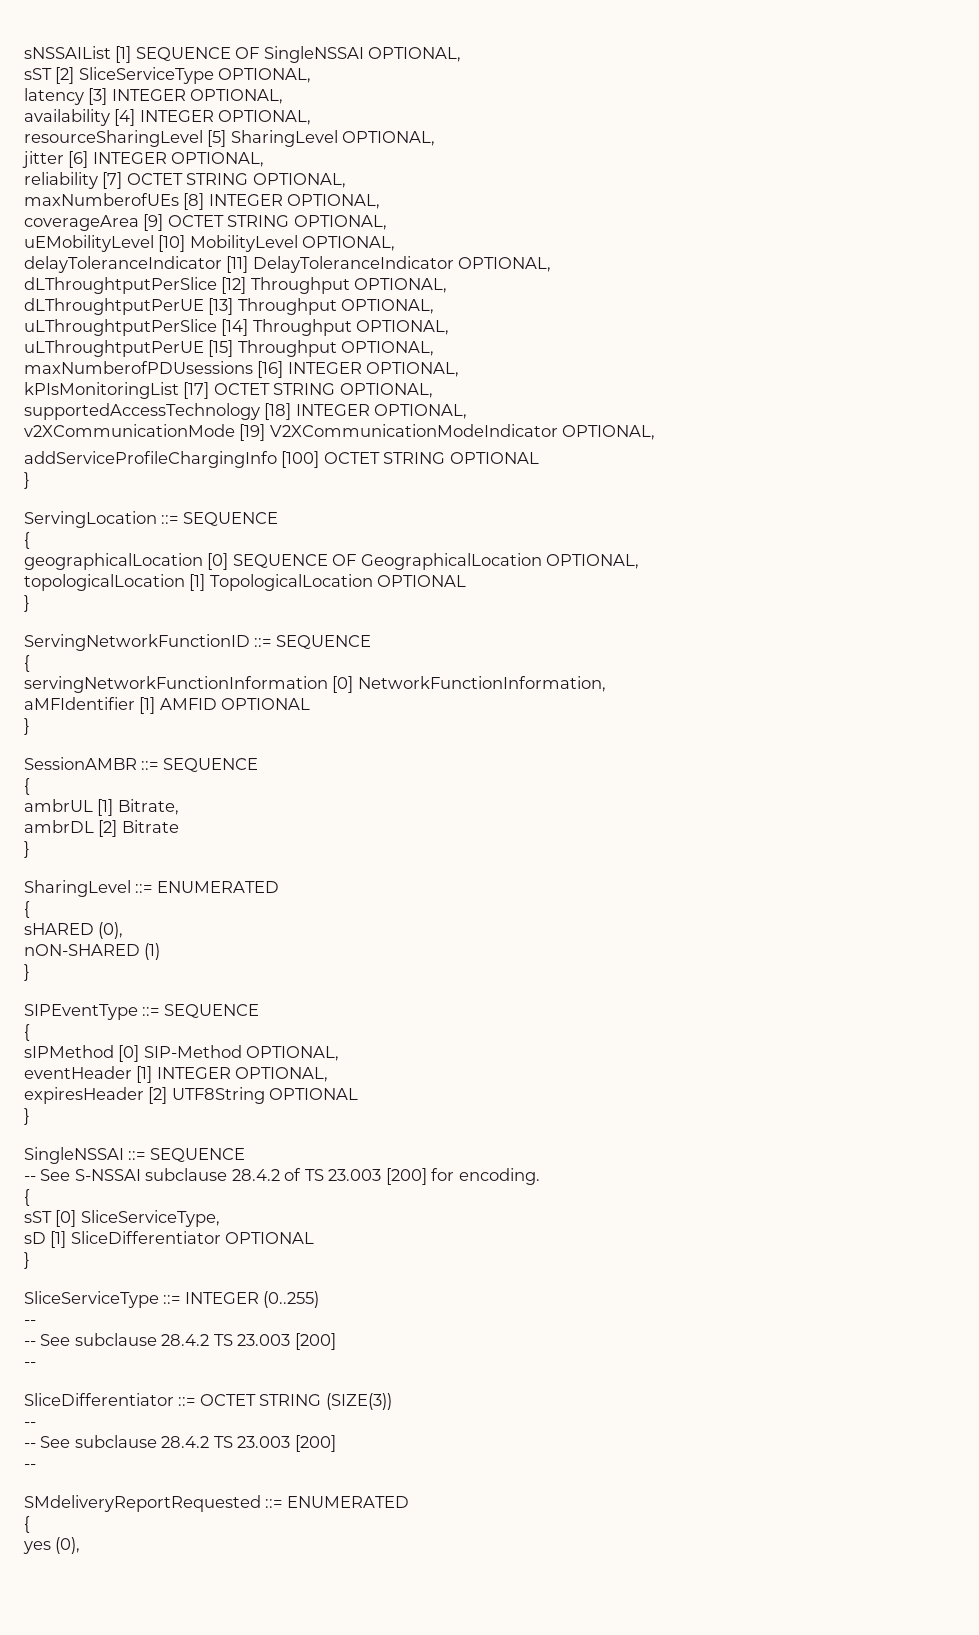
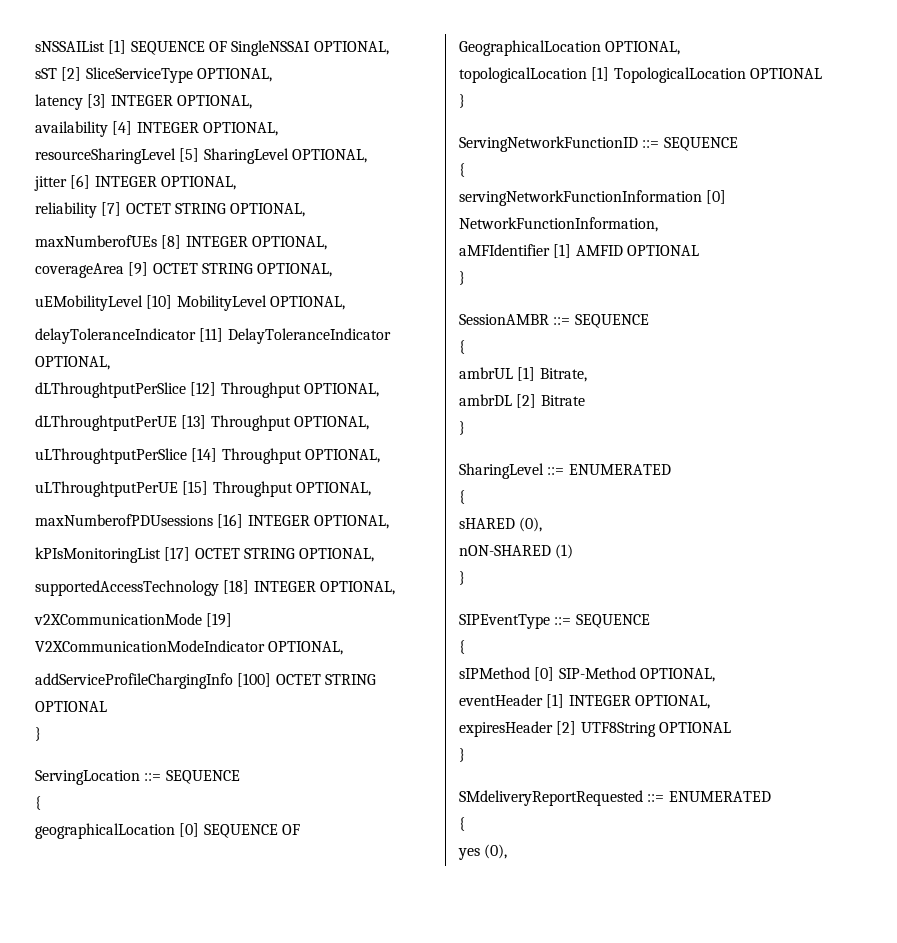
- SingleNSSAI ::= SEQUENCE
- -- See S-NSSAI subclause 28.4.2 of TS 23.003 [200] for encoding.
- {
- sST [0] SliceServiceType,
- sD [1] SliceDifferentiator OPTIONAL
- }
- SliceServiceType ::= INTEGER (0..255)
- --
- -- See subclause 28.4.2 TS 23.003 [200]
- --
- SliceDifferentiator ::= OCTET STRING (SIZE(3))
- --
- -- See subclause 28.4.2 TS 23.003 [200]
- --

